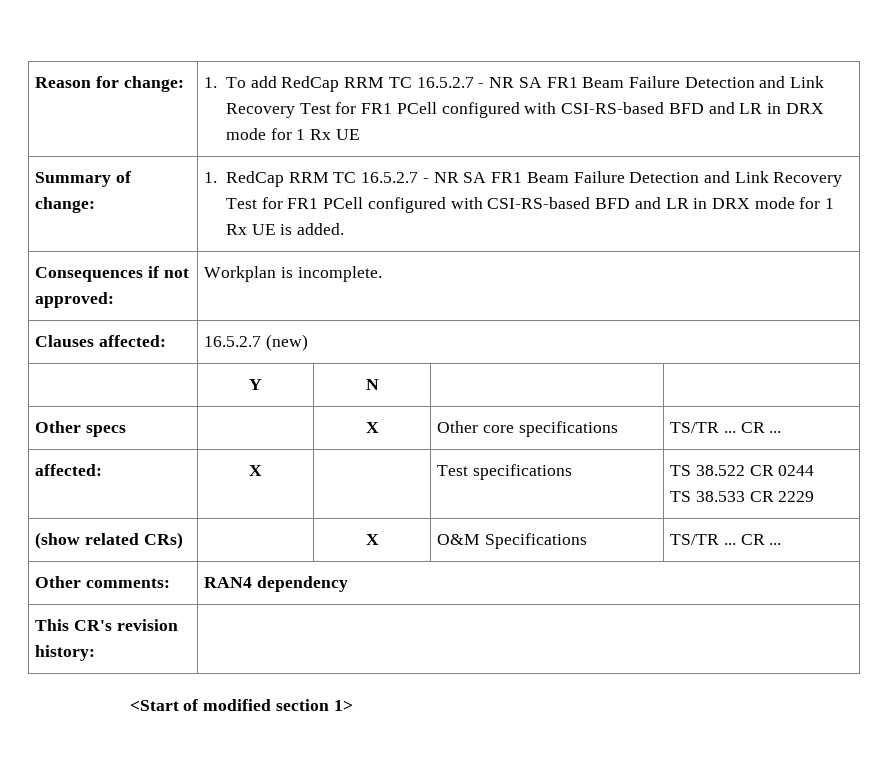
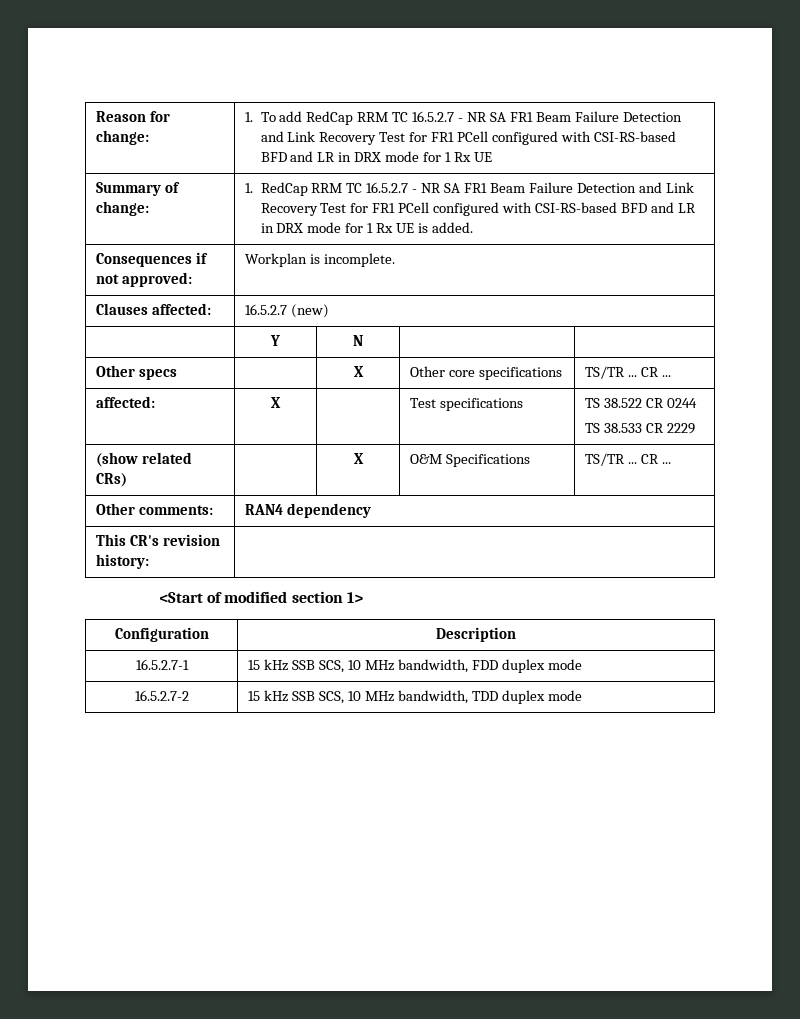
+ Configuration | Description
+ 16.5.2.7-1 | 15 kHz SSB SCS, 10 MHz bandwidth, FDD duplex mode
+ 16.5.2.7-2 | 15 kHz SSB SCS, 10 MHz bandwidth, TDD duplex mode

